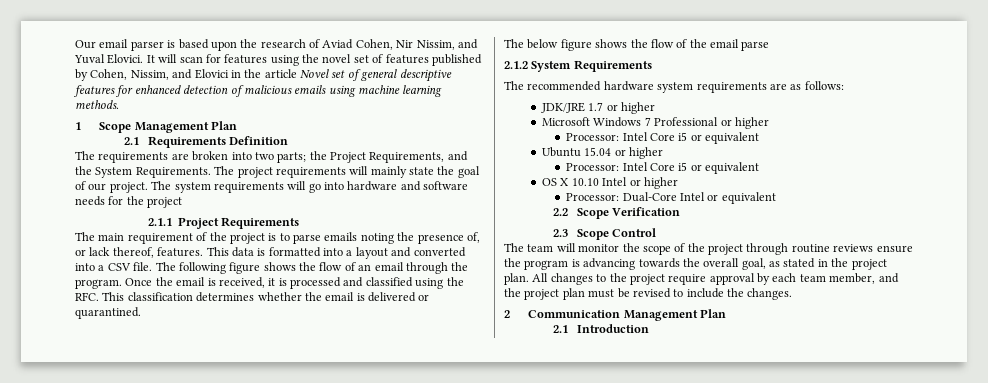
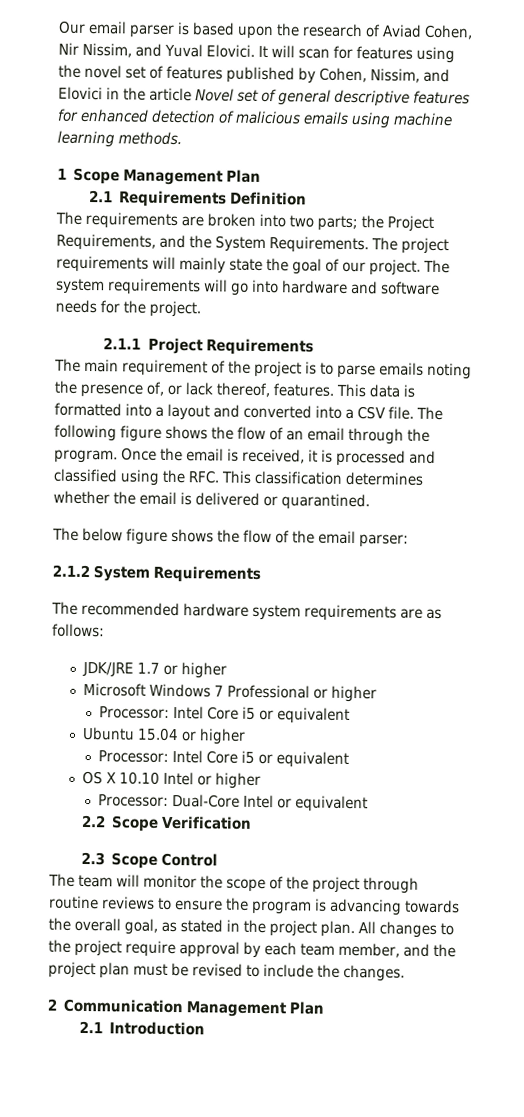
- The system requirements will go into hardware and software needs for the project
+ The system requirements will go into hardware and software needs for the project.
- The below figure shows the flow of the email parse
+ The below figure shows the flow of the email parser:
- The team will monitor the scope of the project through routine reviews ensure the program is advancing towards the overall goal, as stated in the project plan.
+ The team will monitor the scope of the project through routine reviews to ensure the program is advancing towards the overall goal, as stated in the project plan.

